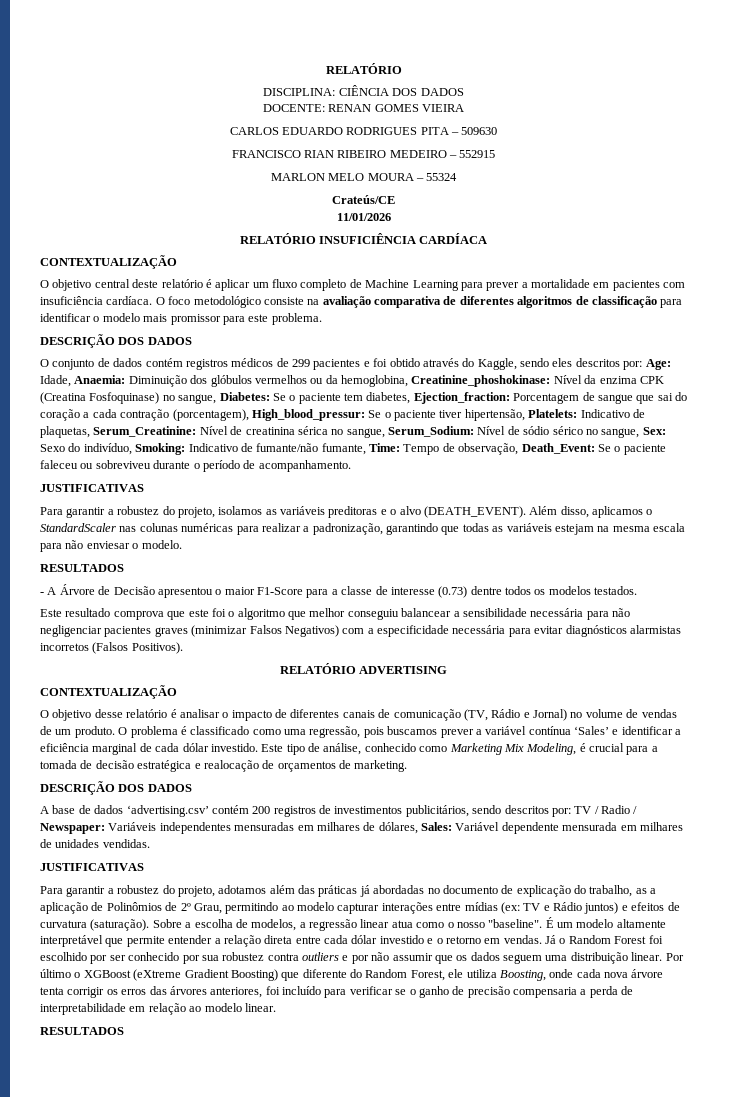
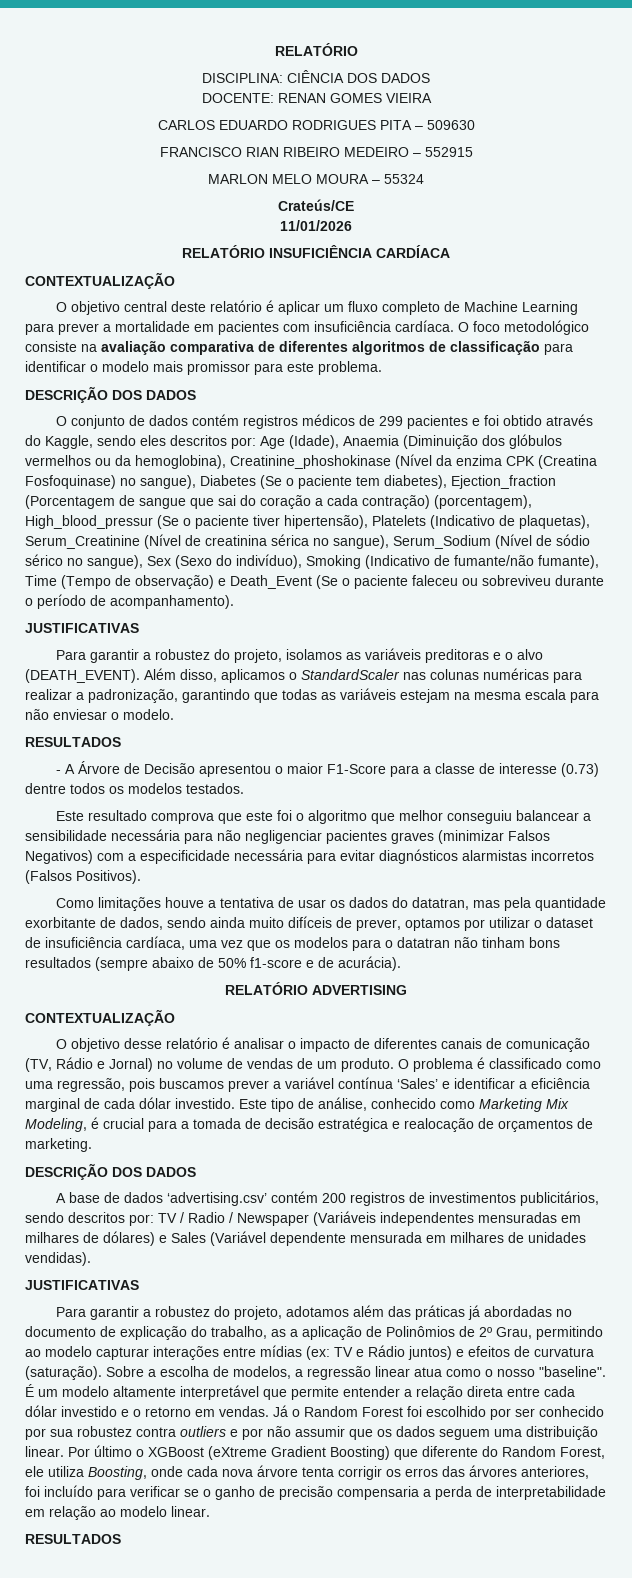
- O conjunto de dados contém registros médicos de 299 pacientes e foi obtido através do Kaggle, sendo eles descritos por: Age: Idade, Anaemia: Diminuição dos glóbulos vermelhos ou da hemoglobina, Creatinine_phoshokinase: Nível da enzima CPK (Creatina Fosfoquinase) no sangue, Diabetes: Se o paciente tem diabetes, Ejection_fraction: Porcentagem de sangue que sai do coração a cada contração (porcentagem), High_blood_pressur: Se o paciente tiver hipertensão, Platelets: Indicativo de plaquetas, Serum_Creatinine: Nível de creatinina sérica no sangue, Serum_Sodium: Nível de sódio sérico no sangue, Sex: Sexo do indivíduo, Smoking: Indicativo de fumante/não fumante, Time: Tempo de observação, Death_Event: Se o paciente faleceu ou sobreviveu durante o período de acompanhamento.
+ O conjunto de dados contém registros médicos de 299 pacientes e foi obtido através do Kaggle, sendo eles descritos por: Age (Idade), Anaemia (Diminuição dos glóbulos vermelhos ou da hemoglobina), Creatinine_phoshokinase (Nível da enzima CPK (Creatina Fosfoquinase) no sangue), Diabetes (Se o paciente tem diabetes), Ejection_fraction (Porcentagem de sangue que sai do coração a cada contração) (porcentagem), High_blood_pressur (Se o paciente tiver hipertensão), Platelets (Indicativo de plaquetas), Serum_Creatinine (Nível de creatinina sérica no sangue), Serum_Sodium (Nível de sódio sérico no sangue), Sex (Sexo do indivíduo), Smoking (Indicativo de fumante/não fumante), Time (Tempo de observação) e Death_Event (Se o paciente faleceu ou sobreviveu durante o período de acompanhamento).
+ Como limitações houve a tentativa de usar os dados do datatran, mas pela quantidade exorbitante de dados, sendo ainda muito difíceis de prever, optamos por utilizar o dataset de insuficiência cardíaca, uma vez que os modelos para o datatran não tinham bons resultados (sempre abaixo de 50% f1-score e de acurácia).
- A base de dados ‘advertising.csv’ contém 200 registros de investimentos publicitários, sendo descritos por: TV / Radio / Newspaper: Variáveis independentes mensuradas em milhares de dólares, Sales: Variável dependente mensurada em milhares de unidades vendidas.
+ A base de dados ‘advertising.csv’ contém 200 registros de investimentos publicitários, sendo descritos por: TV / Radio / Newspaper (Variáveis independentes mensuradas em milhares de dólares) e Sales (Variável dependente mensurada em milhares de unidades vendidas).

